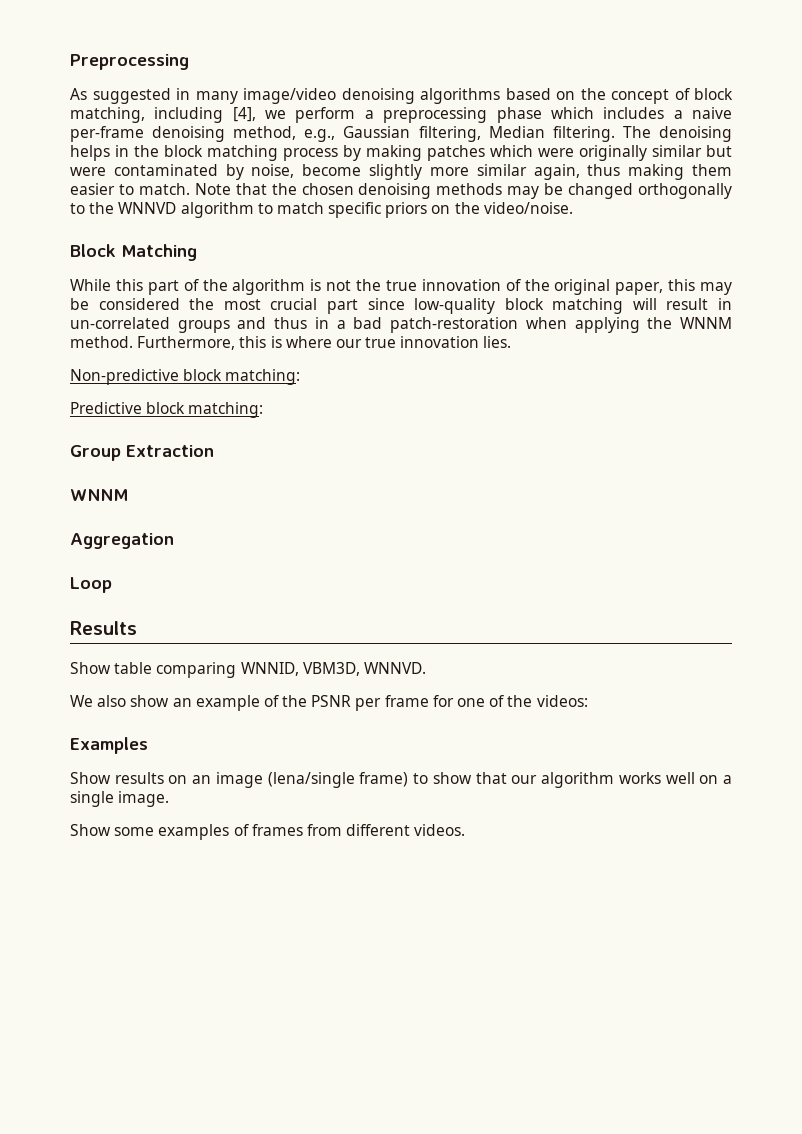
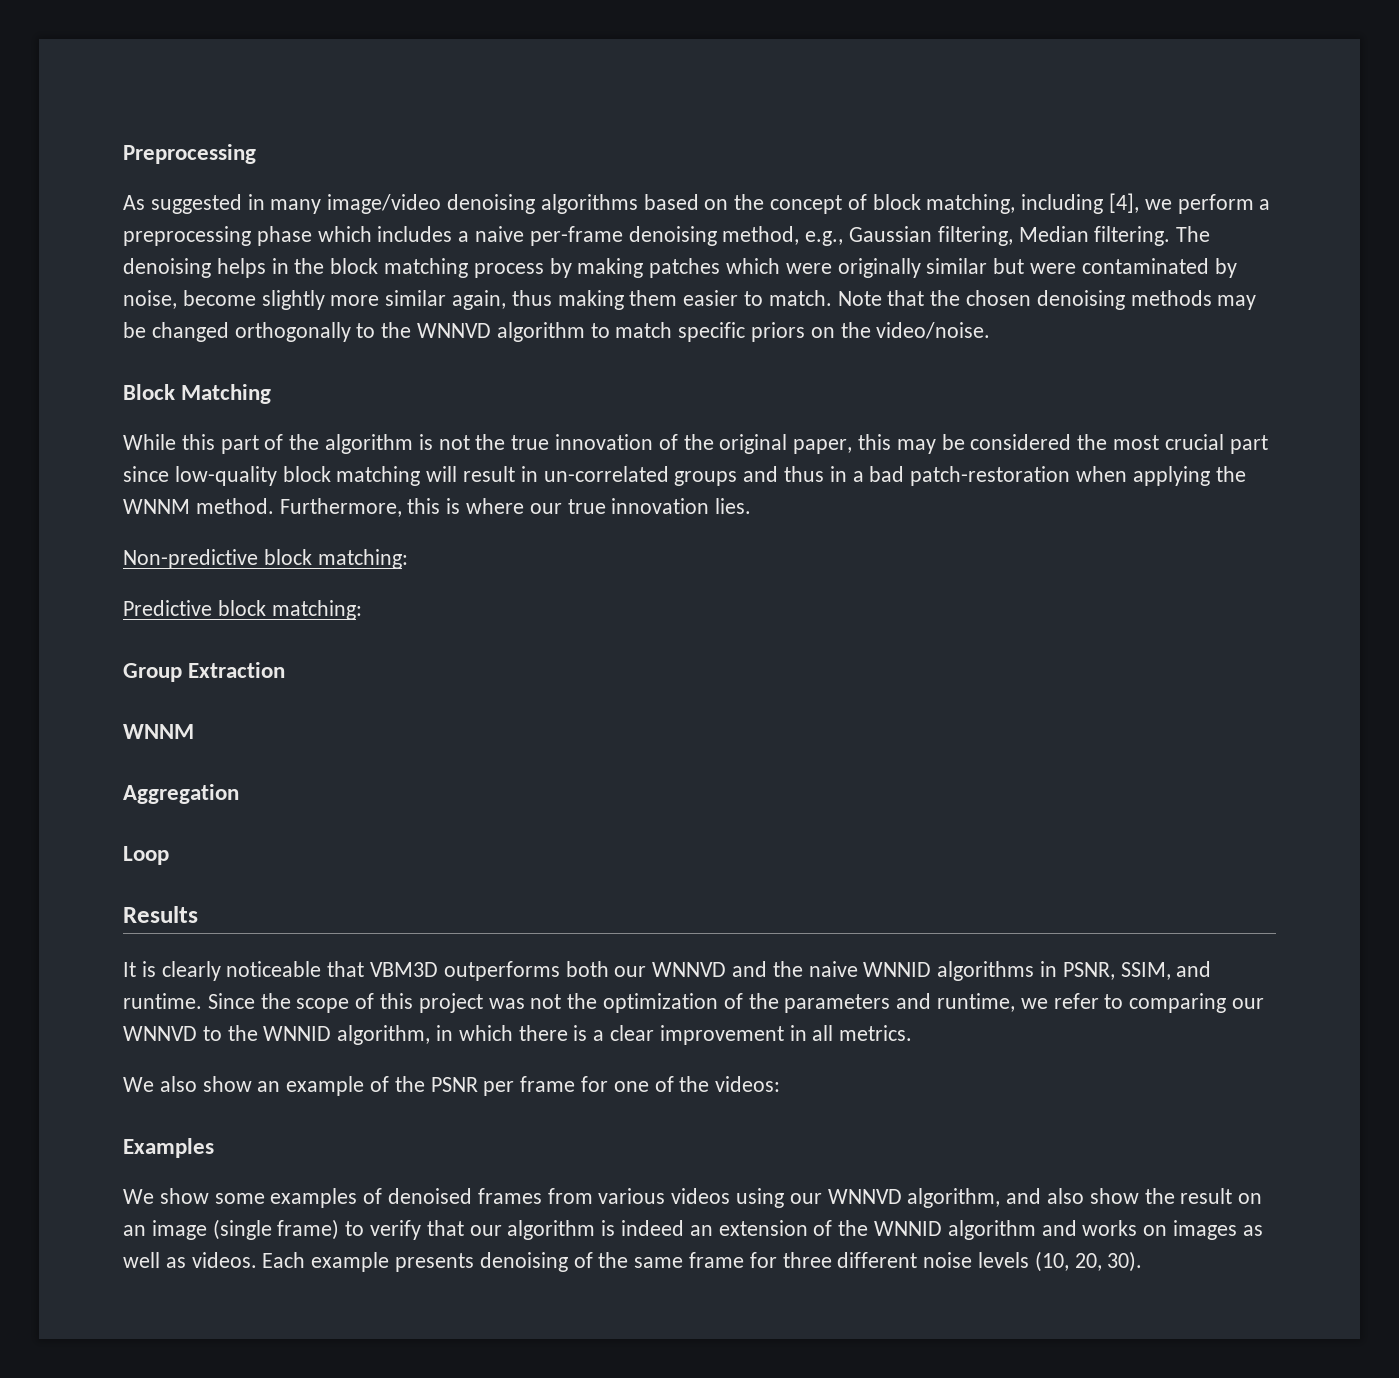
- Show table comparing WNNID, VBM3D, WNNVD.
+ It is clearly noticeable that VBM3D outperforms both our WNNVD and the naive WNNID algorithms in PSNR, SSIM, and runtime. Since the scope of this project was not the optimization of the parameters and runtime, we refer to comparing our WNNVD to the WNNID algorithm, in which there is a clear improvement in all metrics.
- Show results on an image (lena/single frame) to show that our algorithm works well on a single image.
- Show some examples of frames from different videos.
+ We show some examples of denoised frames from various videos using our WNNVD algorithm, and also show the result on an image (single frame) to verify that our algorithm is indeed an extension of the WNNID algorithm and works on images as well as videos. Each example presents denoising of the same frame for three different noise levels (10, 20, 30).

